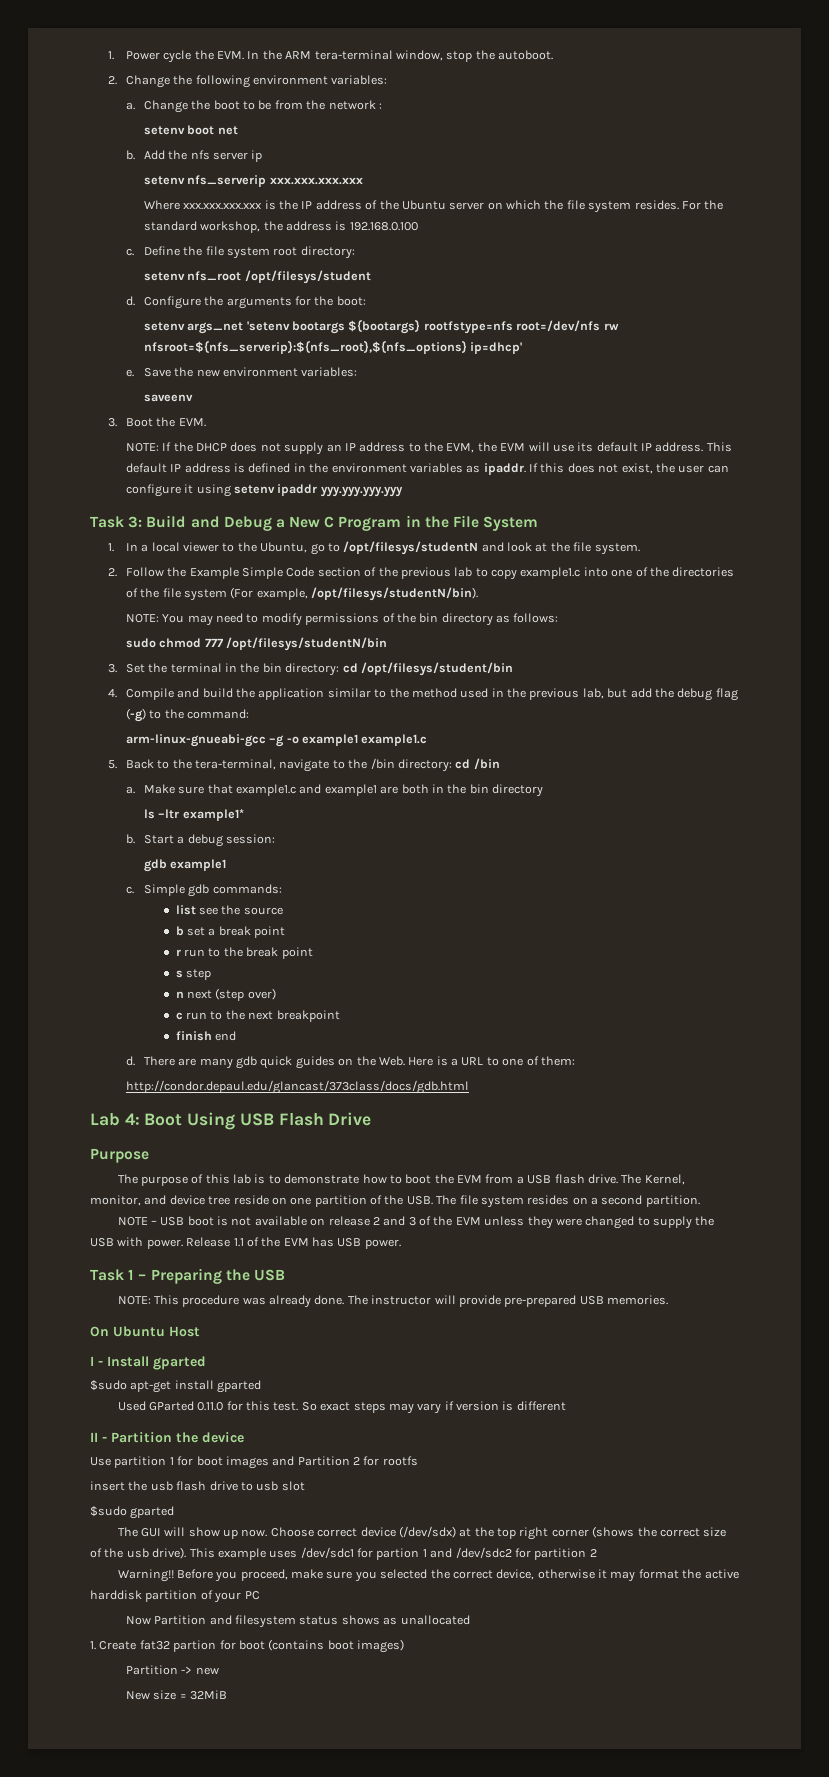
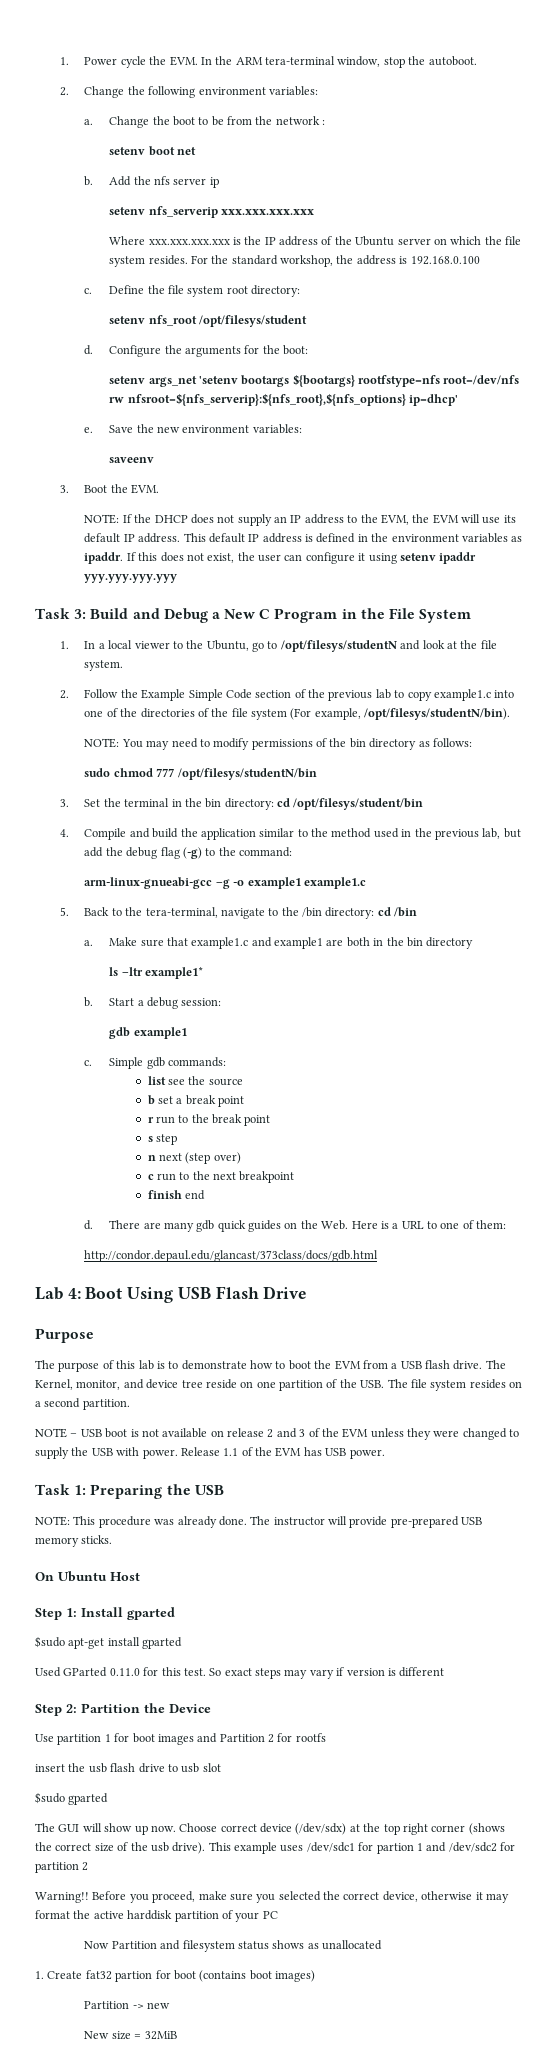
- Task 1 – Preparing the USB
+ Task 1: Preparing the USB
- The instructor will provide pre-prepared USB memories.
+ The instructor will provide pre-prepared USB memory sticks.
- I - Install gparted
+ Step 1: Install gparted
- II - Partition the device
+ Step 2: Partition the Device

